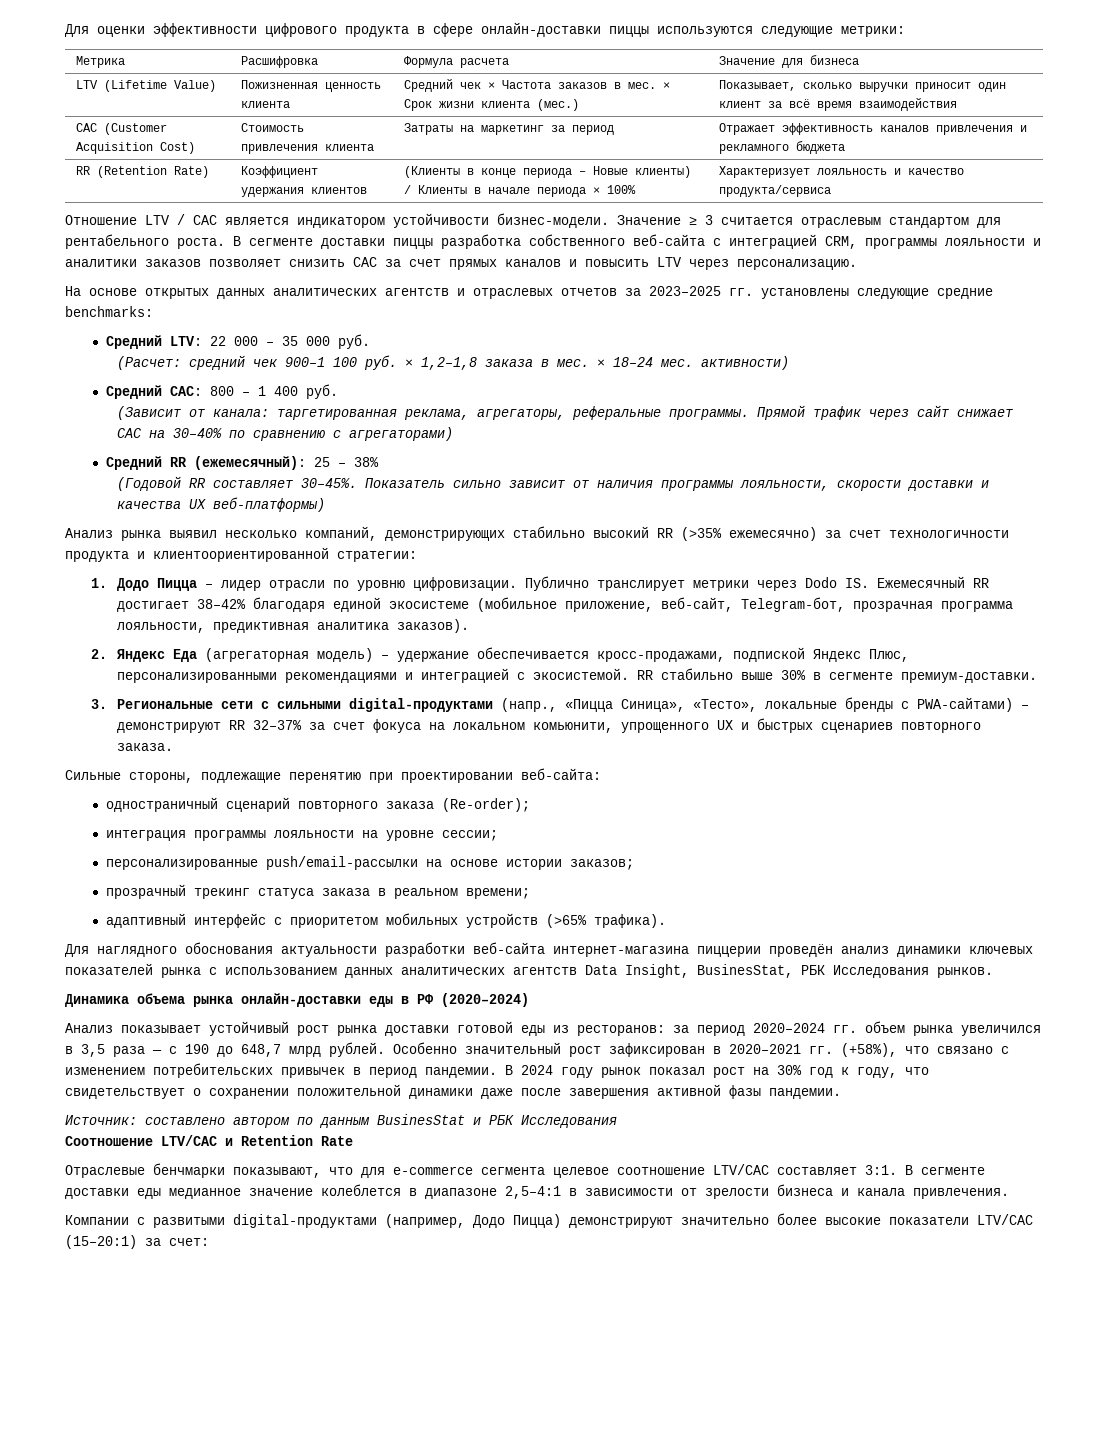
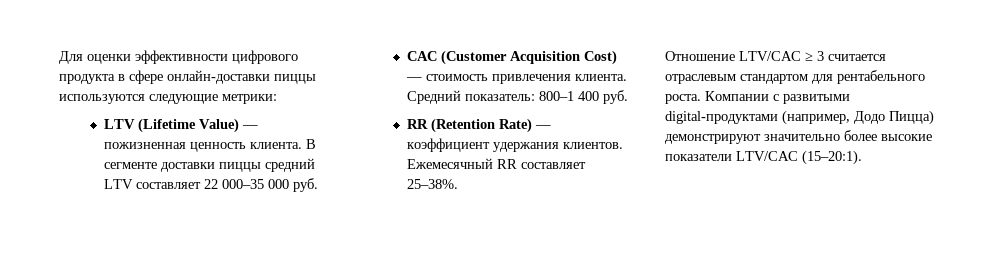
- Метрика | Расшифровка | Формула расчета | Значение для бизнеса
- LTV (Lifetime Value) | Пожизненная ценность клиента | Средний чек × Частота заказов в мес. × Срок жизни клиента (мес.) | Показывает, сколько выручки приносит один клиент за всё время взаимодействия
- CAC (Customer Acquisition Cost) | Стоимость привлечения клиента | Затраты на маркетинг за период | Отражает эффективность каналов привлечения и рекламного бюджета
- RR (Retention Rate) | Коэффициент удержания клиентов | (Клиенты в конце периода – Новые клиенты) / Клиенты в начале периода × 100% | Характеризует лояльность и качество продукта/сервиса
- Отношение LTV / CAC является индикатором устойчивости бизнес-модели. Значение ≥ 3 считается отраслевым стандартом для рентабельного роста. В сегменте доставки пиццы разработка собственного веб-сайта с интеграцией CRM, программы лояльности и аналитики заказов позволяет снизить CAC за счет прямых каналов и повысить LTV через персонализацию.
- На основе открытых данных аналитических агентств и отраслевых отчетов за 2023–2025 гг. установлены следующие средние benchmarks:
- Средний LTV: 22 000 – 35 000 руб.
- (Расчет: средний чек 900–1 100 руб. × 1,2–1,8 заказа в мес. × 18–24 мес. активности)
- Средний CAC: 800 – 1 400 руб.
- (Зависит от канала: таргетированная реклама, агрегаторы, реферальные программы. Прямой трафик через сайт снижает CAC на 30–40% по сравнению с агрегаторами)
- Средний RR (ежемесячный): 25 – 38%
- (Годовой RR составляет 30–45%. Показатель сильно зависит от наличия программы лояльности, скорости доставки и качества UX веб-платформы)
- Анализ рынка выявил несколько компаний, демонстрирующих стабильно высокий RR (>35% ежемесячно) за счет технологичности продукта и клиентоориентированной стратегии:
- 1. Додо Пицца – лидер отрасли по уровню цифровизации. Публично транслирует метрики через Dodo IS. Ежемесячный RR достигает 38–42% благодаря единой экосистеме (мобильное приложение, веб-сайт, Telegram-бот, прозрачная программа лояльности, предиктивная аналитика заказов).
- 2. Яндекс Еда (агрегаторная модель) – удержание обеспечивается кросс-продажами, подпиской Яндекс Плюс, персонализированными рекомендациями и интеграцией с экосистемой. RR стабильно выше 30% в сегменте премиум-доставки.
- 3. Региональные сети с сильными digital-продуктами (напр., «Пицца Синица», «Тесто», локальные бренды с PWA-сайтами) – демонстрируют RR 32–37% за счет фокуса на локальном комьюнити, упрощенного UX и быстрых сценариев повторного заказа.
- Сильные стороны, подлежащие перенятию при проектировании веб-сайта:
- одностраничный сценарий повторного заказа (Re-order);
- интеграция программы лояльности на уровне сессии;
- персонализированные push/email-рассылки на основе истории заказов;
- прозрачный трекинг статуса заказа в реальном времени;
- адаптивный интерфейс с приоритетом мобильных устройств (>65% трафика).
- Для наглядного обоснования актуальности разработки веб-сайта интернет-магазина пиццерии проведён анализ динамики ключевых показателей рынка с использованием данных аналитических агентств Data Insight, BusinesStat, РБК Исследования рынков.
- Динамика объема рынка онлайн-доставки еды в РФ (2020–2024)
- Анализ показывает устойчивый рост рынка доставки готовой еды из ресторанов: за период 2020–2024 гг. объем рынка увеличился в 3,5 раза — с 190 до 648,7 млрд рублей. Особенно значительный рост зафиксирован в 2020–2021 гг. (+58%), что связано с изменением потребительских привычек в период пандемии. В 2024 году рынок показал рост на 30% год к году, что свидетельствует о сохранении положительной динамики даже после завершения активной фазы пандемии.
- Источник: составлено автором по данным BusinesStat и РБК Исследования
- Соотношение LTV/CAC и Retention Rate
- Отраслевые бенчмарки показывают, что для e-commerce сегмента целевое соотношение LTV/CAC составляет 3:1. В сегменте доставки еды медианное значение колеблется в диапазоне 2,5–4:1 в зависимости от зрелости бизнеса и канала привлечения.
- Компании с развитыми digital-продуктами (например, Додо Пицца) демонстрируют значительно более высокие показатели LTV/CAC (15–20:1) за счет:
+ LTV (Lifetime Value) — пожизненная ценность клиента. В сегменте доставки пиццы средний LTV составляет 22 000–35 000 руб.
+ CAC (Customer Acquisition Cost) — стоимость привлечения клиента. Средний показатель: 800–1 400 руб.
+ RR (Retention Rate) — коэффициент удержания клиентов. Ежемесячный RR составляет 25–38%.
+ Отношение LTV/CAC ≥ 3 считается отраслевым стандартом для рентабельного роста. Компании с развитыми digital-продуктами (например, Додо Пицца) демонстрируют значительно более высокие показатели LTV/CAC (15–20:1).

